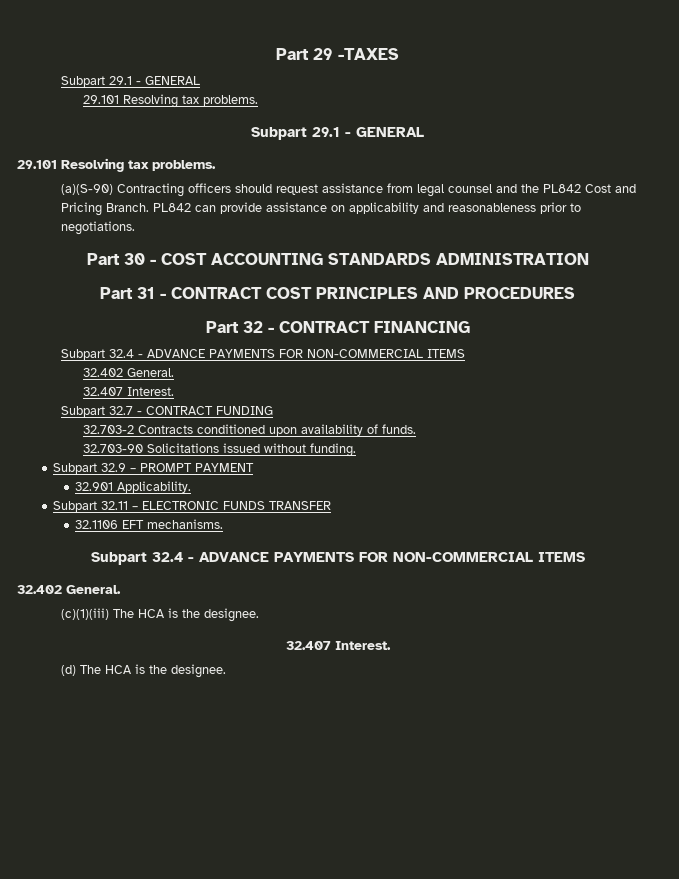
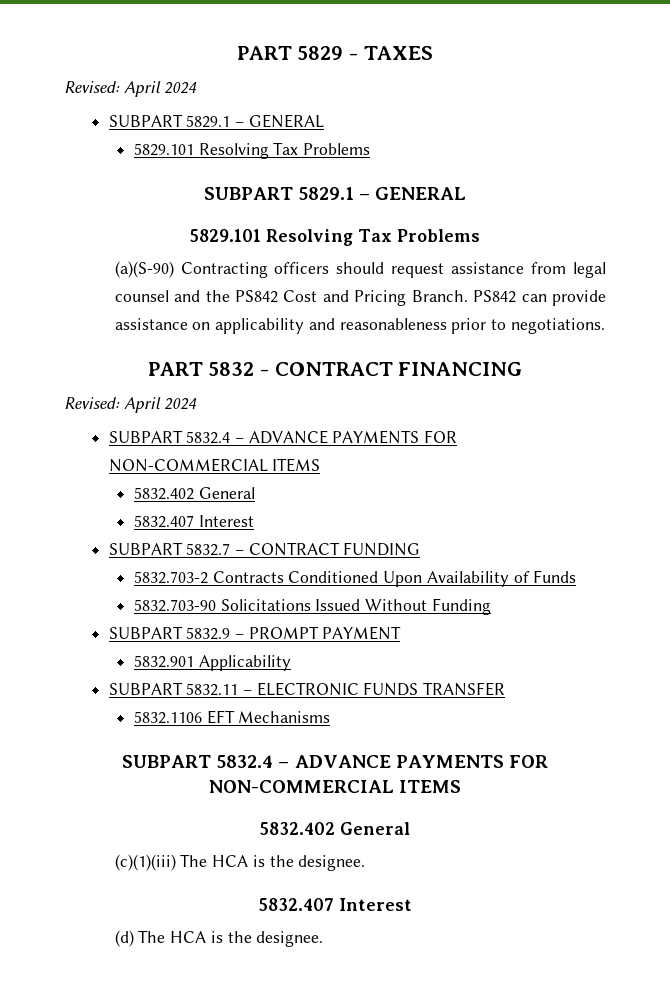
- Part 29 -TAXES
- Subpart 29.1 - GENERAL
- 29.101 Resolving tax problems.
- Subpart 29.1 - GENERAL
- 29.101 Resolving tax problems.
+ PART 5829 - TAXES
+ Revised: April 2024
+ SUBPART 5829.1 – GENERAL
+ 5829.101 Resolving Tax Problems
+ SUBPART 5829.1 – GENERAL
+ 5829.101 Resolving Tax Problems
- (a)(S-90) Contracting officers should request assistance from legal counsel and the PL842 Cost and Pricing Branch.
+ (a)(S-90) Contracting officers should request assistance from legal counsel and the PS842 Cost and Pricing Branch.
- PL842 can provide assistance on applicability and reasonableness prior to negotiations.
+ PS842 can provide assistance on applicability and reasonableness prior to negotiations.
- Part 30 - COST ACCOUNTING STANDARDS ADMINISTRATION
- Part 31 - CONTRACT COST PRINCIPLES AND PROCEDURES
- Part 32 - CONTRACT FINANCING
- Subpart 32.4 - ADVANCE PAYMENTS FOR NON-COMMERCIAL ITEMS
- 32.402 General.
- 32.407 Interest.
- Subpart 32.7 - CONTRACT FUNDING
- 32.703-2 Contracts conditioned upon availability of funds.
- 32.703-90 Solicitations issued without funding.
- Subpart 32.9 – PROMPT PAYMENT
+ PART 5832 - CONTRACT FINANCING
+ Revised: April 2024
+ SUBPART 5832.4 – ADVANCE PAYMENTS FOR NON-COMMERCIAL ITEMS
+ 5832.402 General
+ 5832.407 Interest
+ SUBPART 5832.7 – CONTRACT FUNDING
+ 5832.703-2 Contracts Conditioned Upon Availability of Funds
+ 5832.703-90 Solicitations Issued Without Funding
+ SUBPART 5832.9 – PROMPT PAYMENT
- 32.901 Applicability.
- Subpart 32.11 – ELECTRONIC FUNDS TRANSFER
+ 5832.901 Applicability
+ SUBPART 5832.11 – ELECTRONIC FUNDS TRANSFER
- 32.1106 EFT mechanisms.
- Subpart 32.4 - ADVANCE PAYMENTS FOR NON-COMMERCIAL ITEMS
- 32.402 General.
+ 5832.1106 EFT Mechanisms
+ SUBPART 5832.4 – ADVANCE PAYMENTS FOR NON-COMMERCIAL ITEMS
+ 5832.402 General
  (c)(1)(iii) The HCA is the designee.
- 32.407 Interest.
+ 5832.407 Interest

